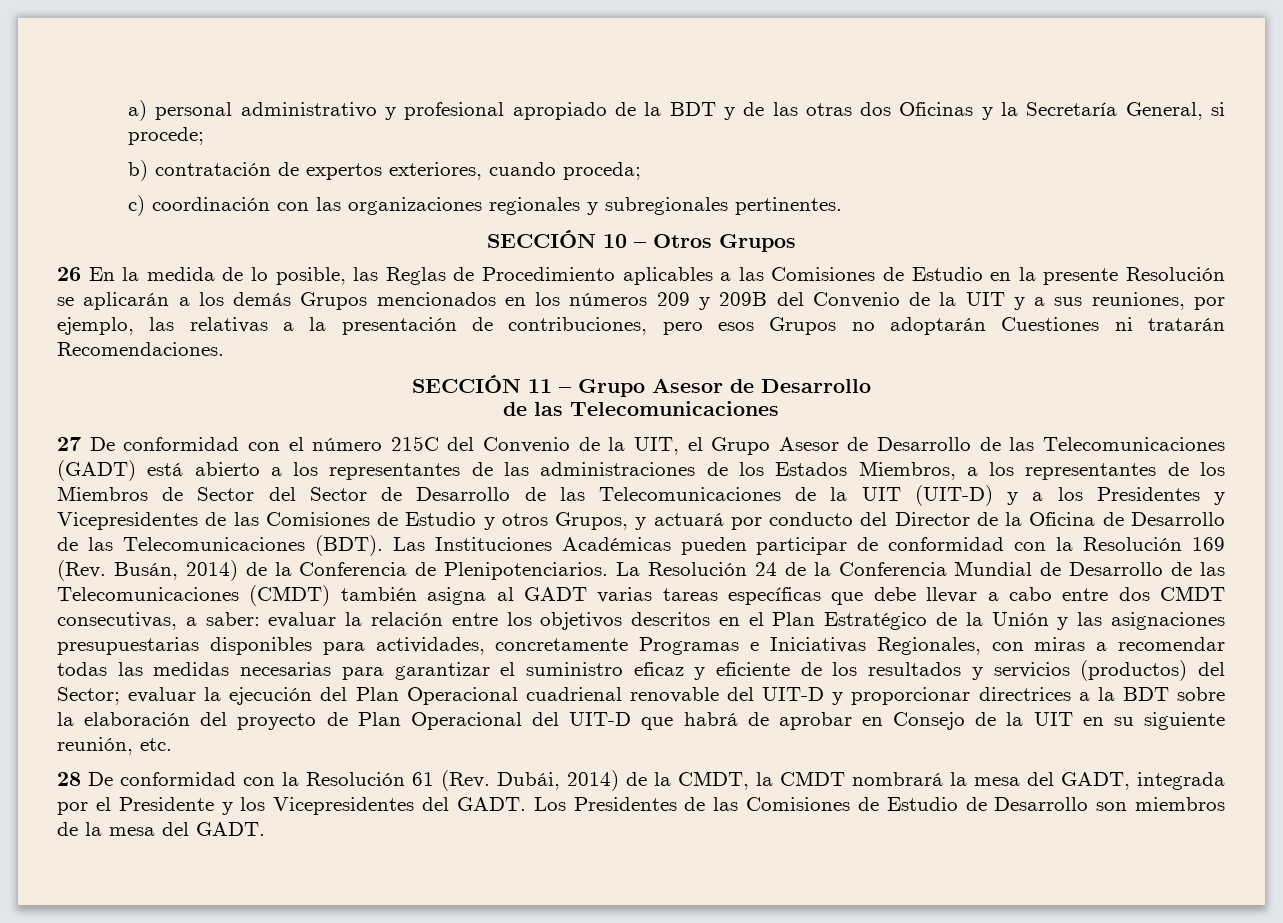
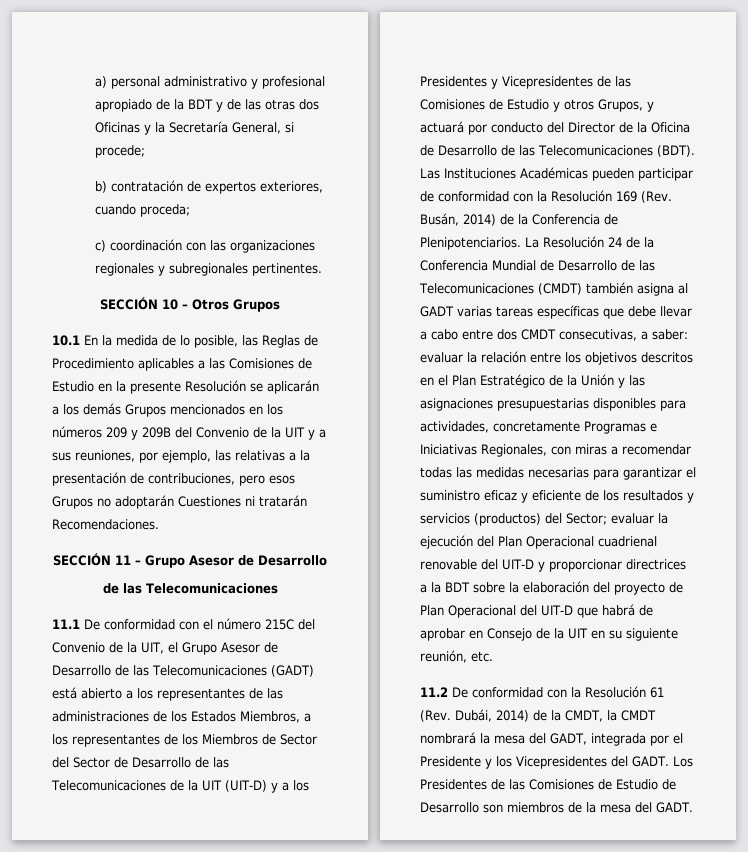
- 26 En la medida de lo posible, las Reglas de Procedimiento aplicables a las Comisiones de Estudio en la presente Resolución se aplicarán a los demás Grupos mencionados en los números 209 y 209B del Convenio de la UIT y a sus reuniones, por ejemplo, las relativas a la presentación de contribuciones, pero esos Grupos no adoptarán Cuestiones ni tratarán Recomendaciones.
+ 10.1 En la medida de lo posible, las Reglas de Procedimiento aplicables a las Comisiones de Estudio en la presente Resolución se aplicarán a los demás Grupos mencionados en los números 209 y 209B del Convenio de la UIT y a sus reuniones, por ejemplo, las relativas a la presentación de contribuciones, pero esos Grupos no adoptarán Cuestiones ni tratarán Recomendaciones.
- 27 De conformidad con el número 215C del Convenio de la UIT, el Grupo Asesor de Desarrollo de las Telecomunicaciones (GADT) está abierto a los representantes de las administraciones de los Estados Miembros, a los representantes de los Miembros de Sector del Sector de Desarrollo de las Telecomunicaciones de la UIT (UIT-D) y a los Presidentes y Vicepresidentes de las Comisiones de Estudio y otros Grupos, y actuará por conducto del Director de la Oficina de Desarrollo de las Telecomunicaciones (BDT).
+ 11.1 De conformidad con el número 215C del Convenio de la UIT, el Grupo Asesor de Desarrollo de las Telecomunicaciones (GADT) está abierto a los representantes de las administraciones de los Estados Miembros, a los representantes de los Miembros de Sector del Sector de Desarrollo de las Telecomunicaciones de la UIT (UIT-D) y a los Presidentes y Vicepresidentes de las Comisiones de Estudio y otros Grupos, y actuará por conducto del Director de la Oficina de Desarrollo de las Telecomunicaciones (BDT).
- 28 De conformidad con la Resolución 61 (Rev. Dubái, 2014) de la CMDT, la CMDT nombrará la mesa del GADT, integrada por el Presidente y los Vicepresidentes del GADT.
+ 11.2 De conformidad con la Resolución 61 (Rev. Dubái, 2014) de la CMDT, la CMDT nombrará la mesa del GADT, integrada por el Presidente y los Vicepresidentes del GADT.

